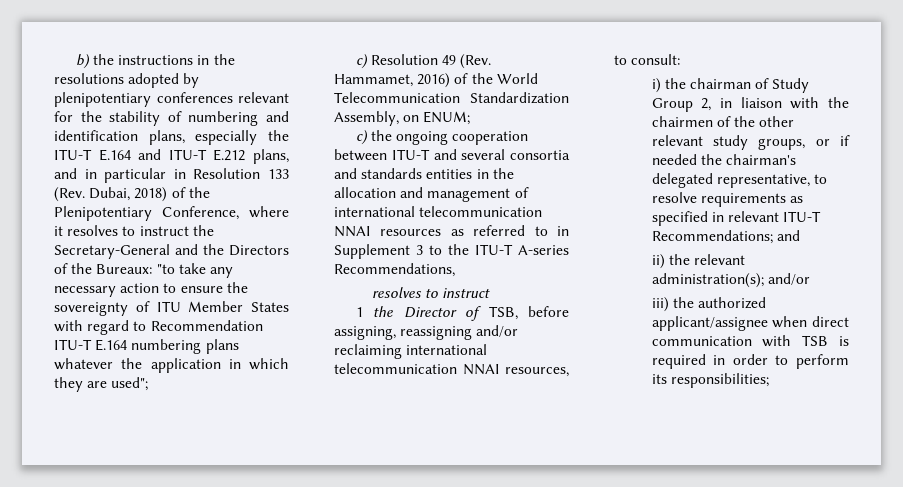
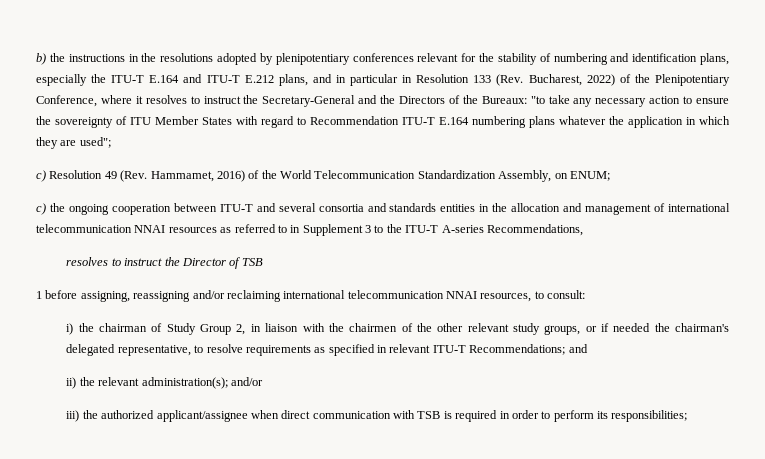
- b) the instructions in the resolutions adopted by plenipotentiary conferences relevant for the stability of numbering and identification plans, especially the ITU-T E.164 and ITU-T E.212 plans, and in particular in Resolution 133 (Rev. Dubai, 2018) of the Plenipotentiary Conference, where it resolves to instruct the Secretary-General and the Directors of the Bureaux:
+ b) the instructions in the resolutions adopted by plenipotentiary conferences relevant for the stability of numbering and identification plans, especially the ITU-T E.164 and ITU-T E.212 plans, and in particular in Resolution 133 (Rev. Bucharest, 2022) of the Plenipotentiary Conference, where it resolves to instruct the Secretary-General and the Directors of the Bureaux:
  c) the ongoing cooperation between ITU-T and several consortia and standards entities in the allocation and management of international telecommunication NNAI resources as referred to in Supplement 3 to the ITU-T A-series Recommendations,
- resolves to instruct
- 1 the Director of TSB, before assigning, reassigning and/or reclaiming international telecommunication NNAI resources, to consult:
+ resolves to instruct the Director of TSB
+ 1 before assigning, reassigning and/or reclaiming international telecommunication NNAI resources, to consult:

